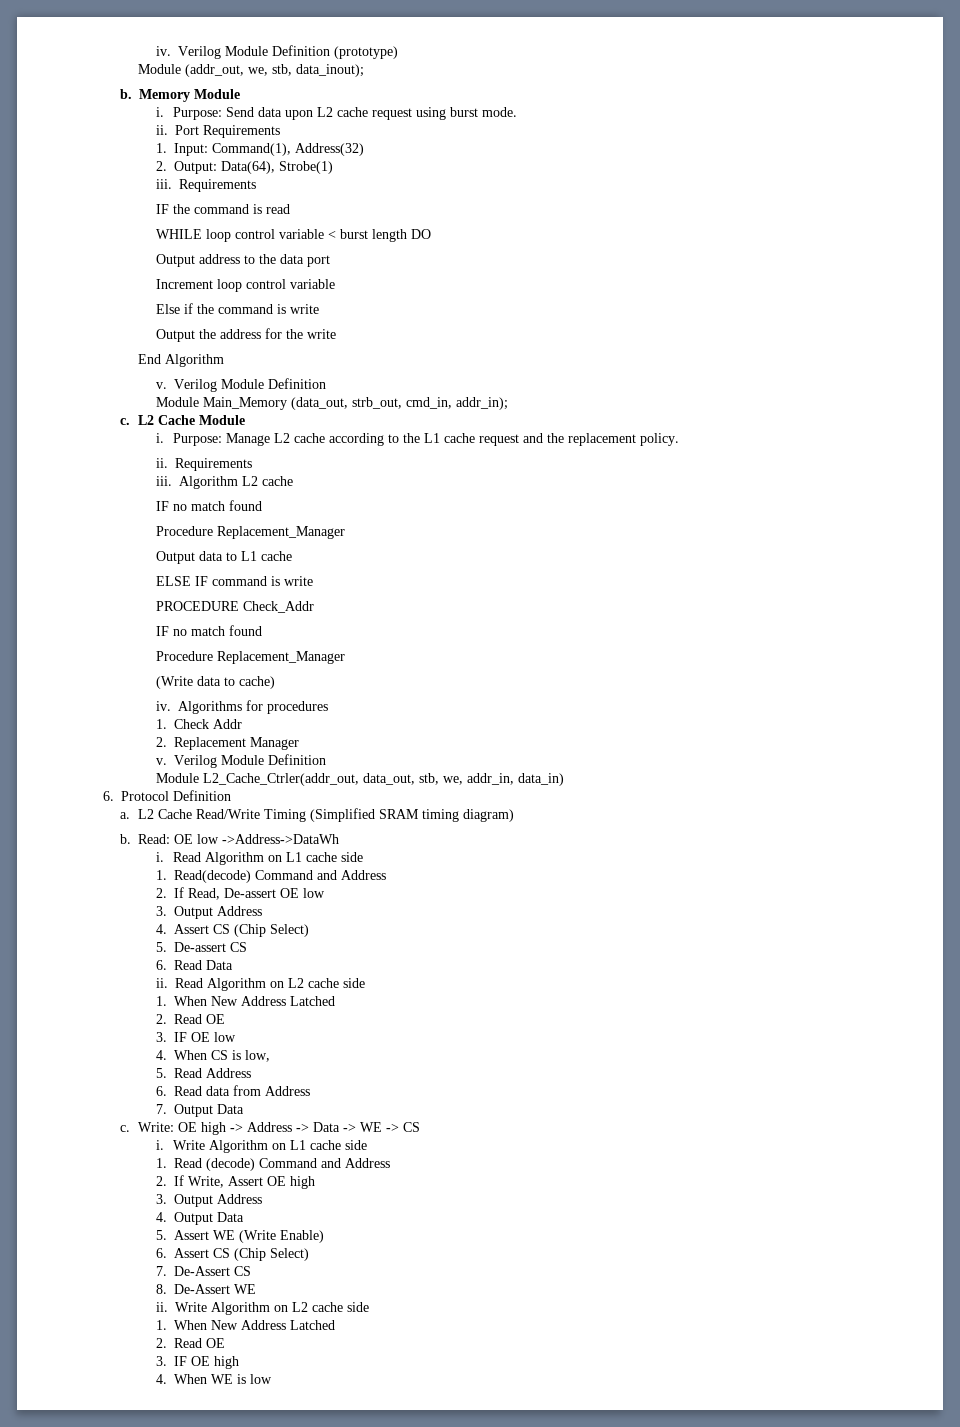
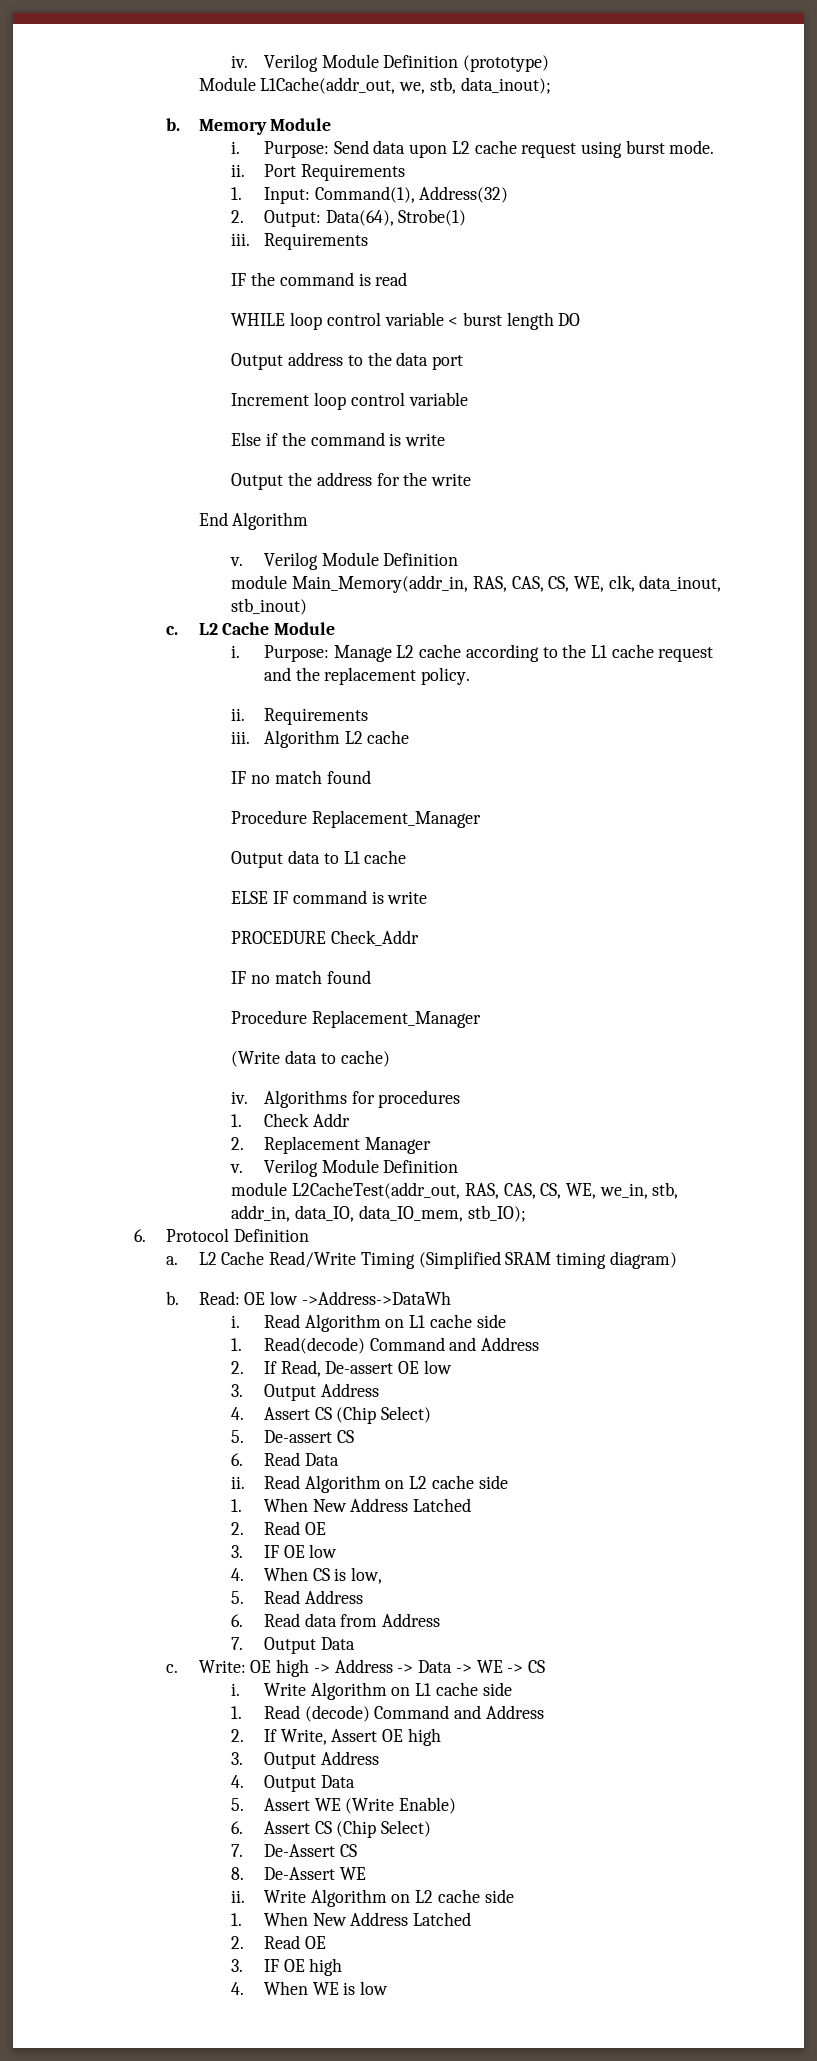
- Module (addr_out, we, stb, data_inout);
+ Module L1Cache(addr_out, we, stb, data_inout);
- Module Main_Memory (data_out, strb_out, cmd_in, addr_in);
+ module Main_Memory(addr_in, RAS, CAS, CS, WE, clk, data_inout, stb_inout)
- Module L2_Cache_Ctrler(addr_out, data_out, stb, we, addr_in, data_in)
+ module L2CacheTest(addr_out, RAS, CAS, CS, WE, we_in, stb, addr_in, data_IO, data_IO_mem, stb_IO);

